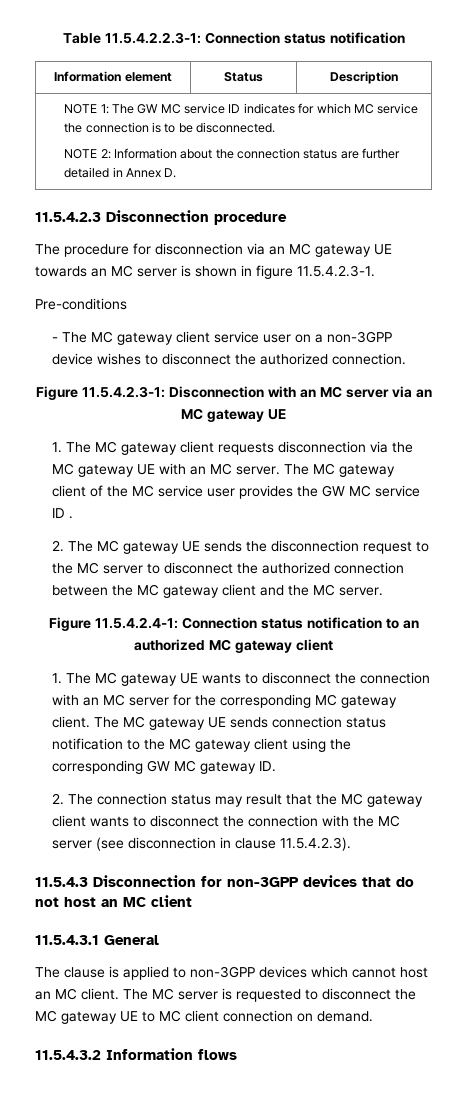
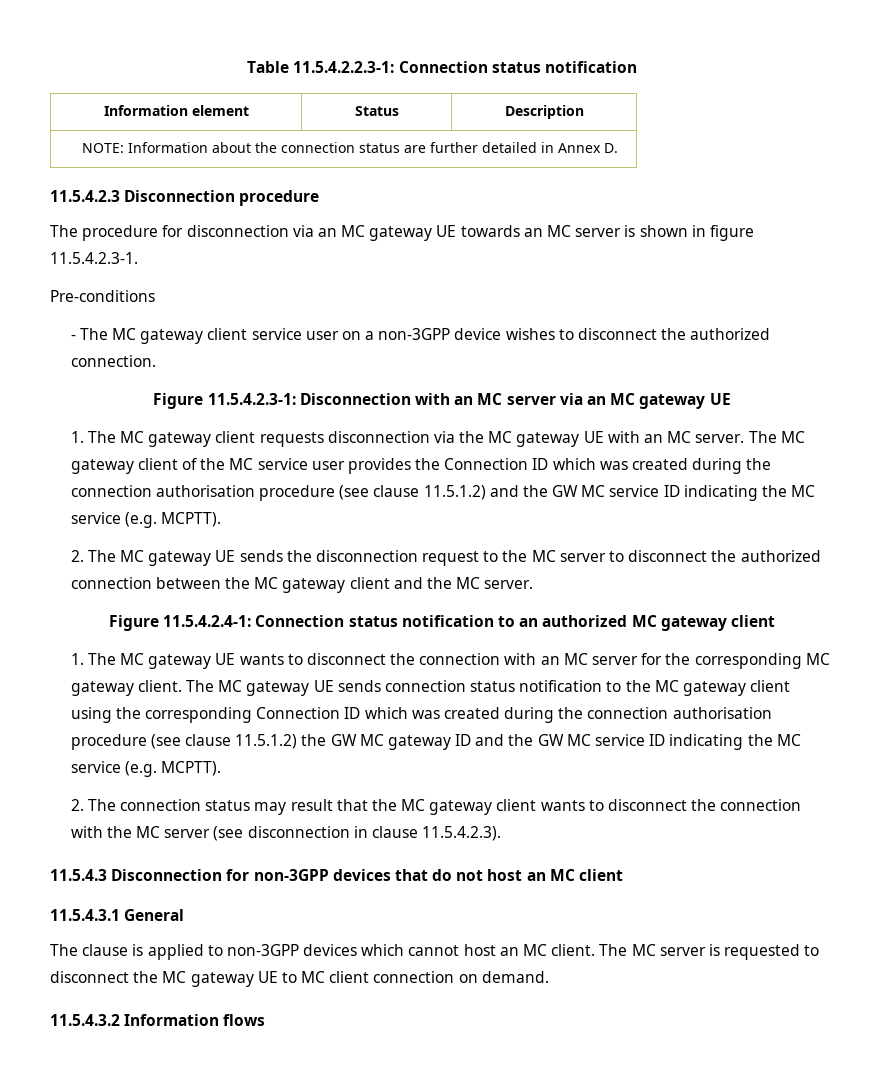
- NOTE 1: The GW MC service ID indicates for which MC service the connection is to be disconnected.
- NOTE 2: Information about the connection status are further detailed in Annex D.
+ NOTE: Information about the connection status are further detailed in Annex D.
- The MC gateway client of the MC service user provides the GW MC service ID .
+ The MC gateway client of the MC service user provides the Connection ID which was created during the connection authorisation procedure (see clause 11.5.1.2) and the GW MC service ID indicating the MC service (e.g. MCPTT).
- The MC gateway UE sends connection status notification to the MC gateway client using the corresponding GW MC gateway ID.
+ The MC gateway UE sends connection status notification to the MC gateway client using the corresponding Connection ID which was created during the connection authorisation procedure (see clause 11.5.1.2) the GW MC gateway ID and the GW MC service ID indicating the MC service (e.g. MCPTT).

